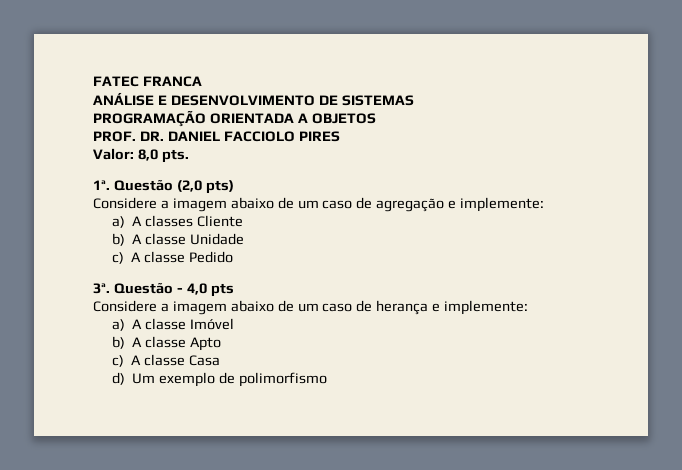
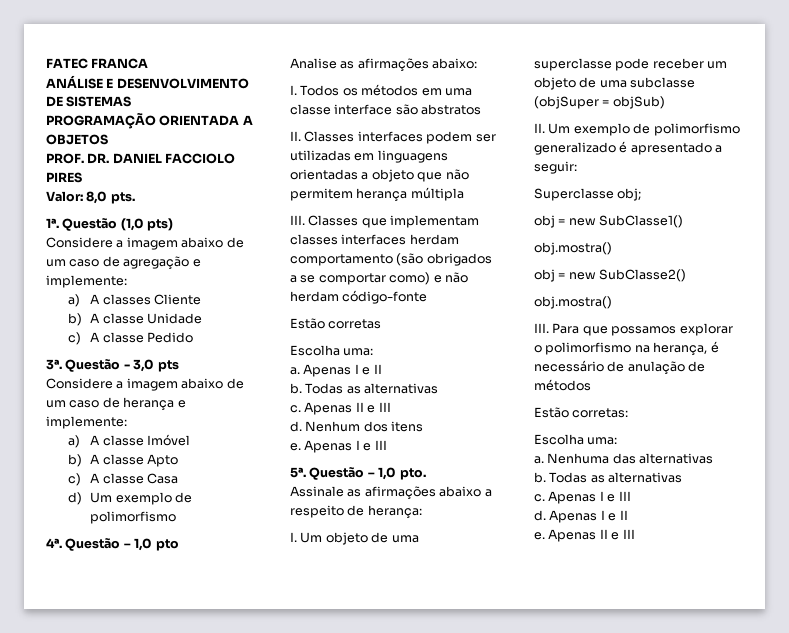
- Questão (2,0 pts)
+ Questão (1,0 pts)
- Questão - 4,0 pts
+ Questão - 3,0 pts
+ 4ª. Questão – 1,0 pto
+ Analise as afirmações abaixo:
+ I. Todos os métodos em uma classe interface são abstratos
+ II. Classes interfaces podem ser utilizadas em linguagens orientadas a objeto que não permitem herança múltipla
+ III. Classes que implementam classes interfaces herdam comportamento (são obrigados a se comportar como) e não herdam código-fonte
+ Estão corretas
+ Escolha uma:
+ a. Apenas I e II
+ b. Todas as alternativas
+ c. Apenas II e III
+ d. Nenhum dos itens
+ e. Apenas I e III
+ 5ª. Questão – 1,0 pto.
+ Assinale as afirmações abaixo a respeito de herança:
+ I. Um objeto de uma superclasse pode receber um objeto de uma subclasse (objSuper = objSub)
+ II. Um exemplo de polimorfismo generalizado é apresentado a seguir:
+ Superclasse obj;
+ obj = new SubClasse1()
+ obj.mostra()
+ obj = new SubClasse2()
+ obj.mostra()
+ III. Para que possamos explorar o polimorfismo na herança, é necessário de anulação de métodos
+ Estão corretas:
+ Escolha uma:
+ a. Nenhuma das alternativas
+ b. Todas as alternativas
+ c. Apenas I e III
+ d. Apenas I e II
+ e. Apenas II e III

